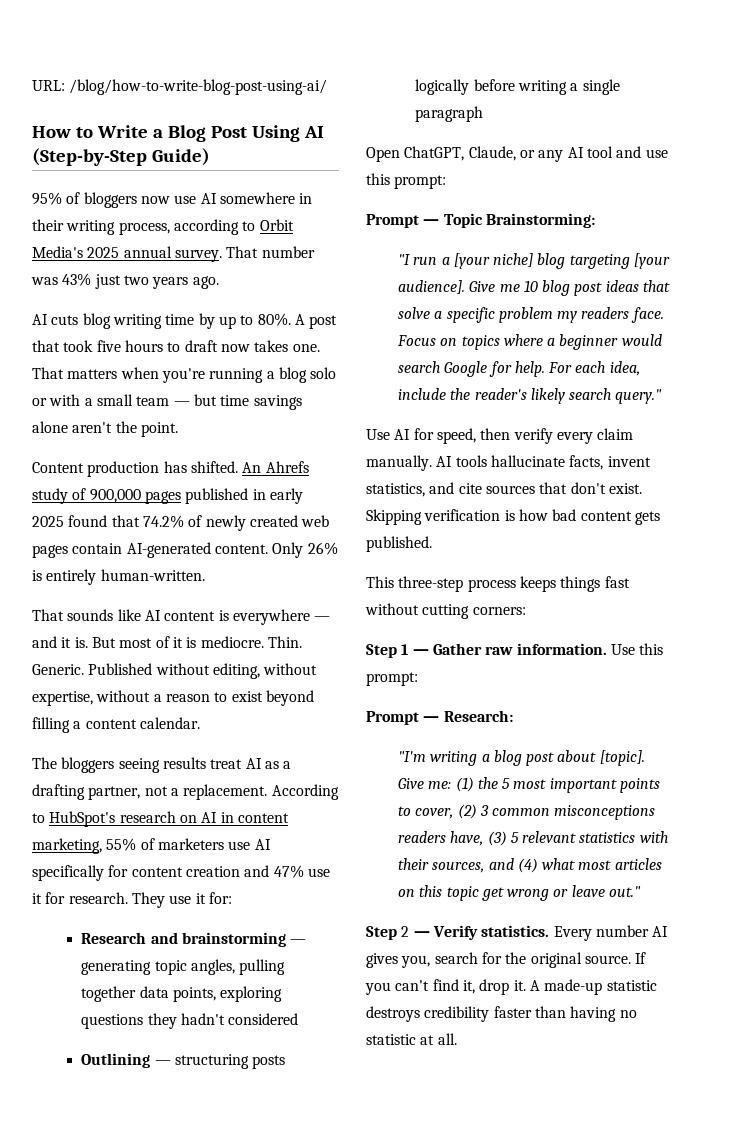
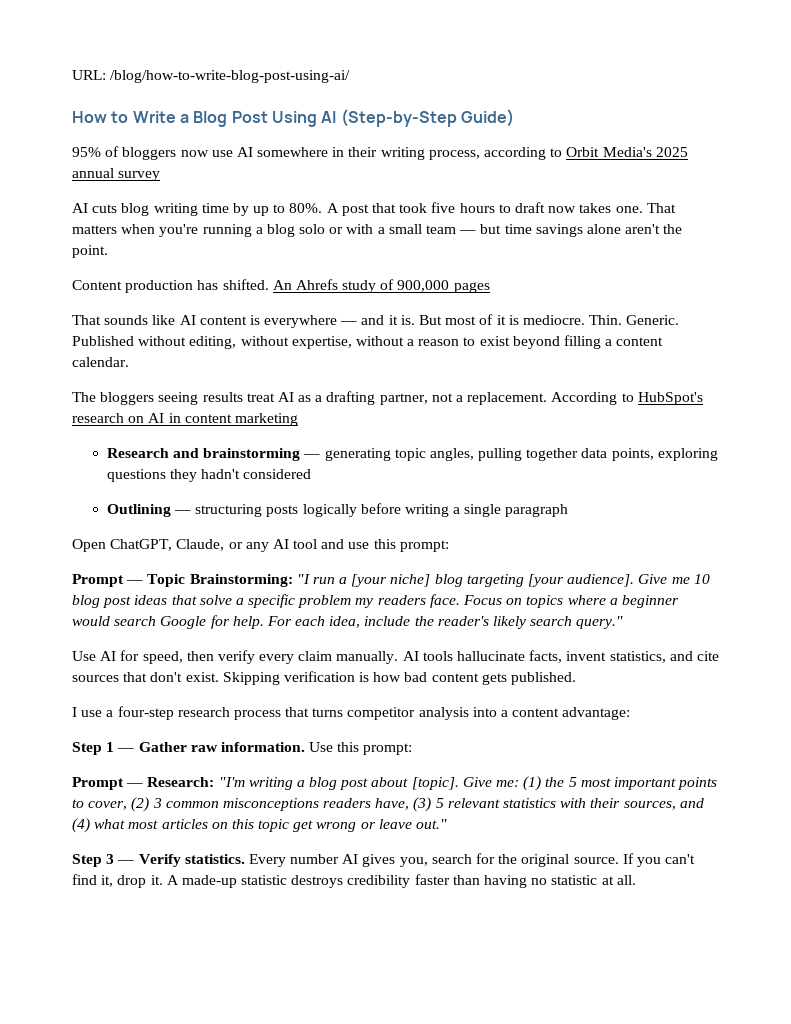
- 95% of bloggers now use AI somewhere in their writing process, according to Orbit Media's 2025 annual survey. That number was 43% just two years ago.
+ 95% of bloggers now use AI somewhere in their writing process, according to Orbit Media's 2025 annual survey
- An Ahrefs study of 900,000 pages published in early 2025 found that 74.2% of newly created web pages contain AI-generated content. Only 26% is entirely human-written.
+ An Ahrefs study of 900,000 pages
- According to HubSpot's research on AI in content marketing, 55% of marketers use AI specifically for content creation and 47% use it for research. They use it for:
+ According to HubSpot's research on AI in content marketing
- Prompt — Topic Brainstorming:
- "I run a [your niche] blog targeting [your audience].
+ Prompt — Topic Brainstorming: "I run a [your niche] blog targeting [your audience].
- This three-step process keeps things fast without cutting corners:
+ I use a four-step research process that turns competitor analysis into a content advantage:
- Prompt — Research:
- "I'm writing a blog post about [topic].
+ Prompt — Research: "I'm writing a blog post about [topic].
- Step 2 — Verify statistics.
+ Step 3 — Verify statistics.

